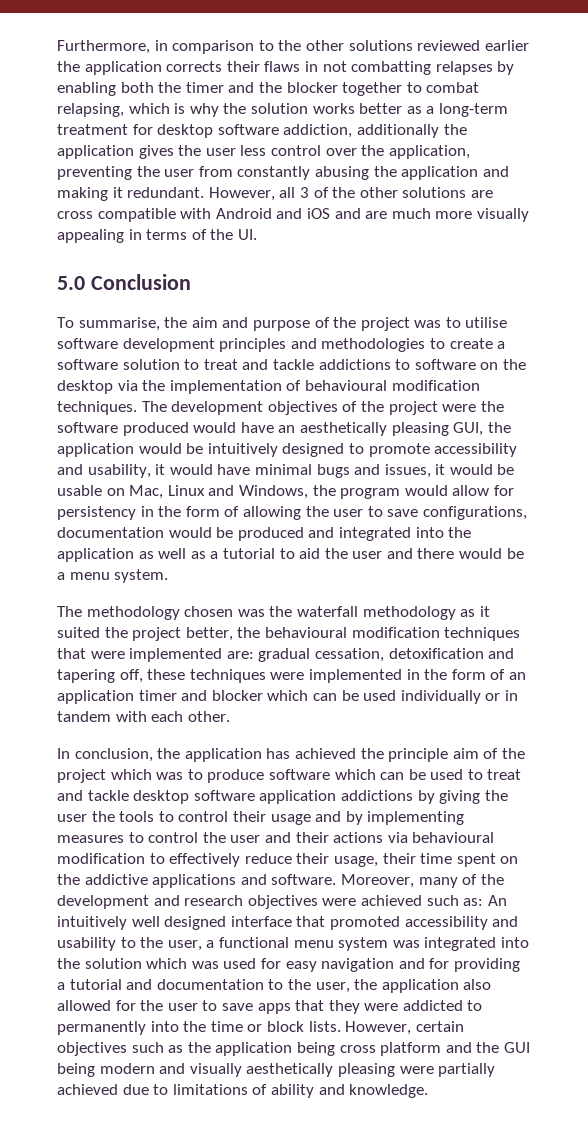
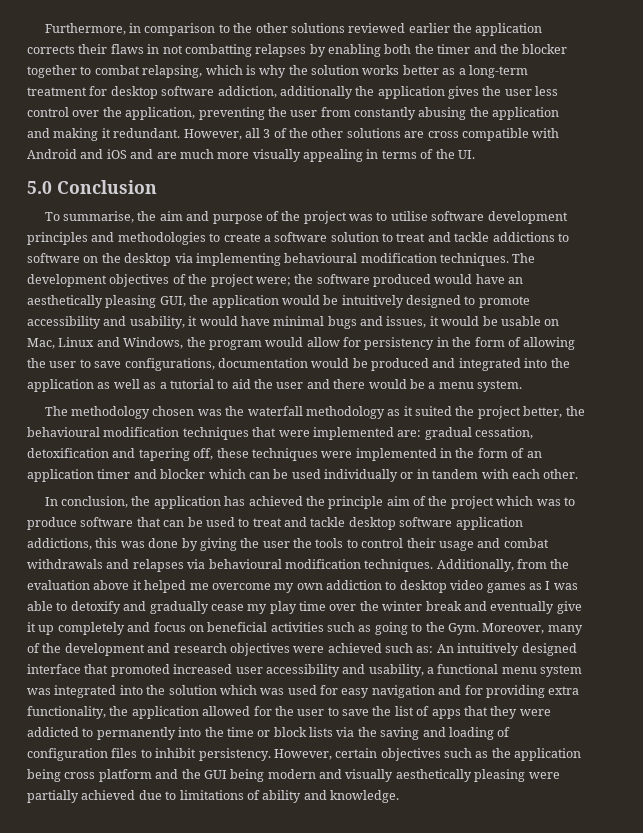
- To summarise, the aim and purpose of the project was to utilise software development principles and methodologies to create a software solution to treat and tackle addictions to software on the desktop via the implementation of behavioural modification techniques.
+ To summarise, the aim and purpose of the project was to utilise software development principles and methodologies to create a software solution to treat and tackle addictions to software on the desktop via implementing behavioural modification techniques.
- The development objectives of the project were the software produced would have an aesthetically pleasing GUI, the application would be intuitively designed to promote accessibility and usability, it would have minimal bugs and issues, it would be usable on Mac, Linux and Windows, the program would allow for persistency in the form of allowing the user to save configurations, documentation would be produced and integrated into the application as well as a tutorial to aid the user and there would be a menu system.
+ The development objectives of the project were; the software produced would have an aesthetically pleasing GUI, the application would be intuitively designed to promote accessibility and usability, it would have minimal bugs and issues, it would be usable on Mac, Linux and Windows, the program would allow for persistency in the form of allowing the user to save configurations, documentation would be produced and integrated into the application as well as a tutorial to aid the user and there would be a menu system.
- In conclusion, the application has achieved the principle aim of the project which was to produce software which can be used to treat and tackle desktop software application addictions by giving the user the tools to control their usage and by implementing measures to control the user and their actions via behavioural modification to effectively reduce their usage, their time spent on the addictive applications and software. Moreover, many of the development and research objectives were achieved such as:
+ In conclusion, the application has achieved the principle aim of the project which was to produce software that can be used to treat and tackle desktop software application addictions, this was done by giving the user the tools to control their usage and combat withdrawals and relapses via behavioural modification techniques. Additionally, from the evaluation above it helped me overcome my own addiction to desktop video games as I was able to detoxify and gradually cease my play time over the winter break and eventually give it up completely and focus on beneficial activities such as going to the Gym. Moreover, many of the development and research objectives were achieved such as:
- An intuitively well designed interface that promoted accessibility and usability to the user, a functional menu system was integrated into the solution which was used for easy navigation and for providing a tutorial and documentation to the user, the application also allowed for the user to save apps that they were addicted to permanently into the time or block lists.
+ An intuitively designed interface that promoted increased user accessibility and usability, a functional menu system was integrated into the solution which was used for easy navigation and for providing extra functionality, the application allowed for the user to save the list of apps that they were addicted to permanently into the time or block lists via the saving and loading of configuration files to inhibit persistency.

